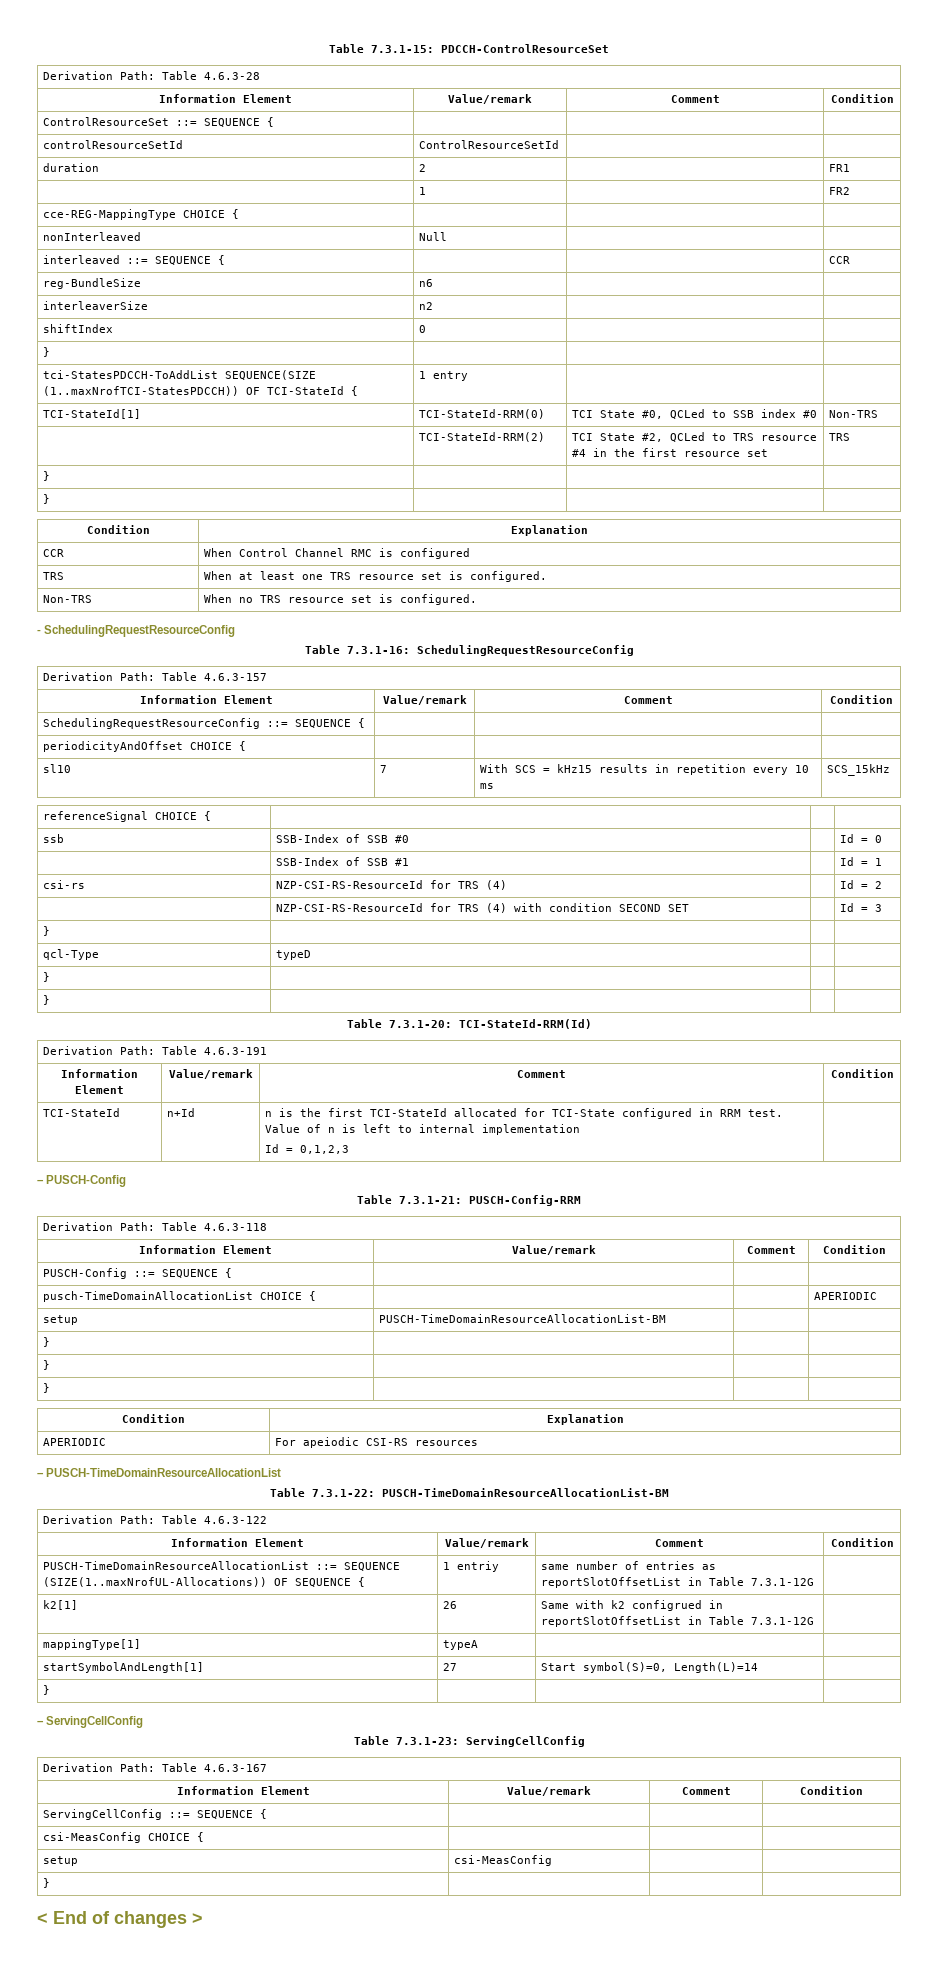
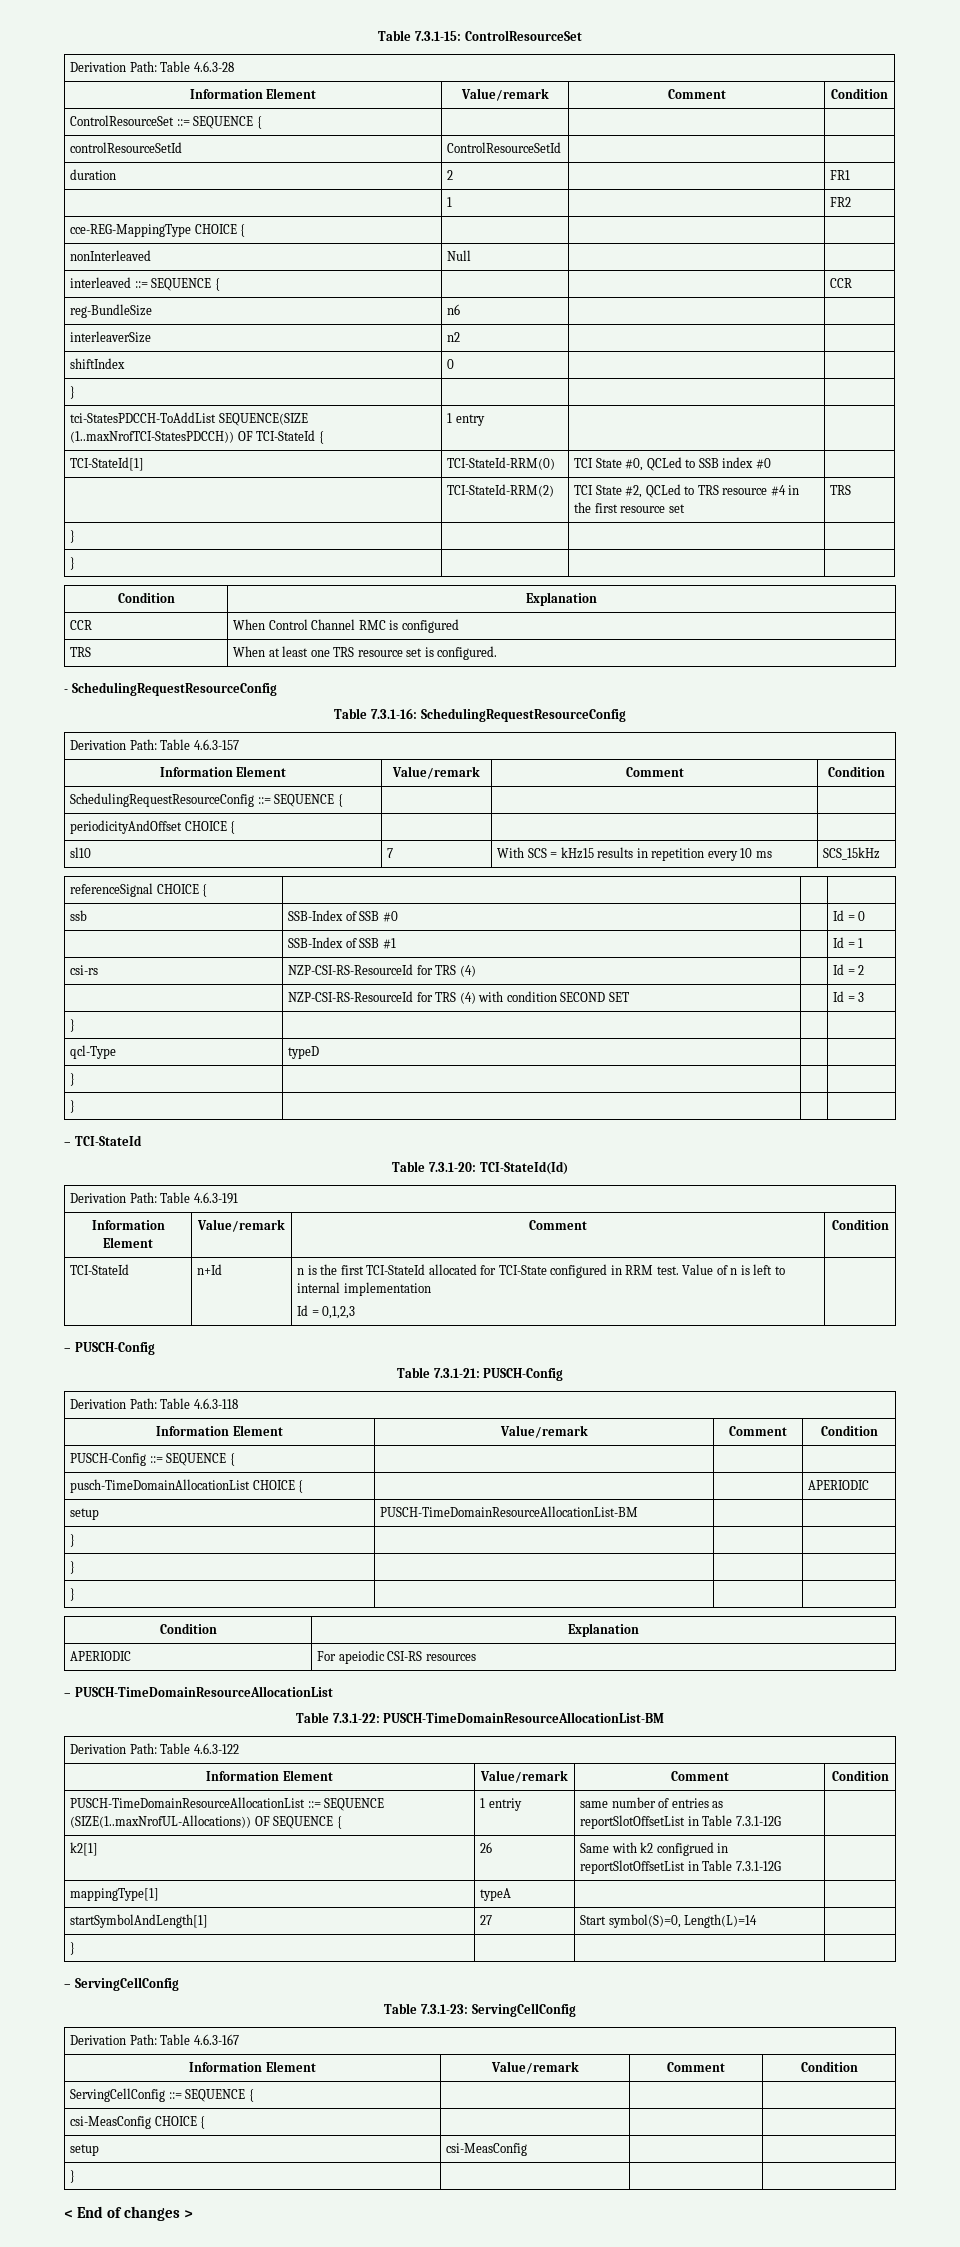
- Table 7.3.1-15: PDCCH-ControlResourceSet
+ Table 7.3.1-15: ControlResourceSet
- TCI-StateId[1] | TCI-StateId-RRM(0) | TCI State #0, QCLed to SSB index #0 | Non-TRS
+ TCI-StateId[1] | TCI-StateId-RRM(0) | TCI State #0, QCLed to SSB index #0 |
- Non-TRS | When no TRS resource set is configured.
+ – TCI-StateId
- Table 7.3.1-20: TCI-StateId-RRM(Id)
+ Table 7.3.1-20: TCI-StateId(Id)
- Table 7.3.1-21: PUSCH-Config-RRM
+ Table 7.3.1-21: PUSCH-Config

